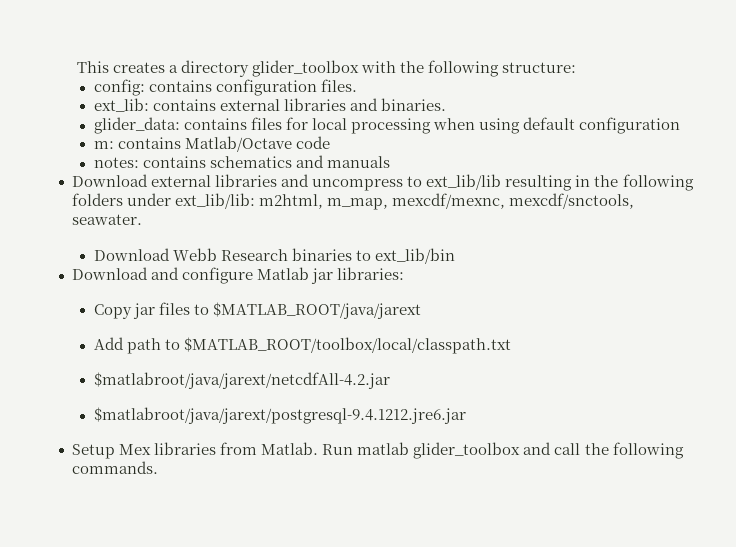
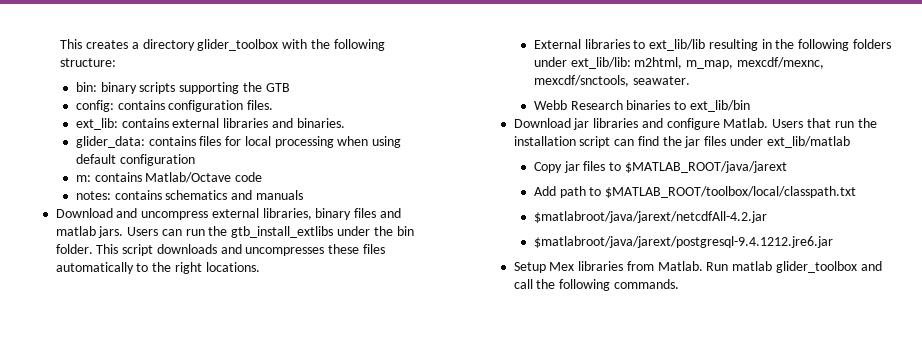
+ bin: binary scripts supporting the GTB
- Download external libraries and uncompress to ext_lib/lib resulting in the following folders under ext_lib/lib: m2html, m_map, mexcdf/mexnc, mexcdf/snctools, seawater.
+ Download and uncompress external libraries, binary files and matlab jars. Users can run the gtb_install_extlibs under the bin folder. This script downloads and uncompresses these files automatically to the right locations.
+ External libraries to ext_lib/lib resulting in the following folders under ext_lib/lib: m2html, m_map, mexcdf/mexnc, mexcdf/snctools, seawater.
- Download Webb Research binaries to ext_lib/bin
+ Webb Research binaries to ext_lib/bin
- Download and configure Matlab jar libraries:
+ Download jar libraries and configure Matlab. Users that run the installation script can find the jar files under ext_lib/matlab

